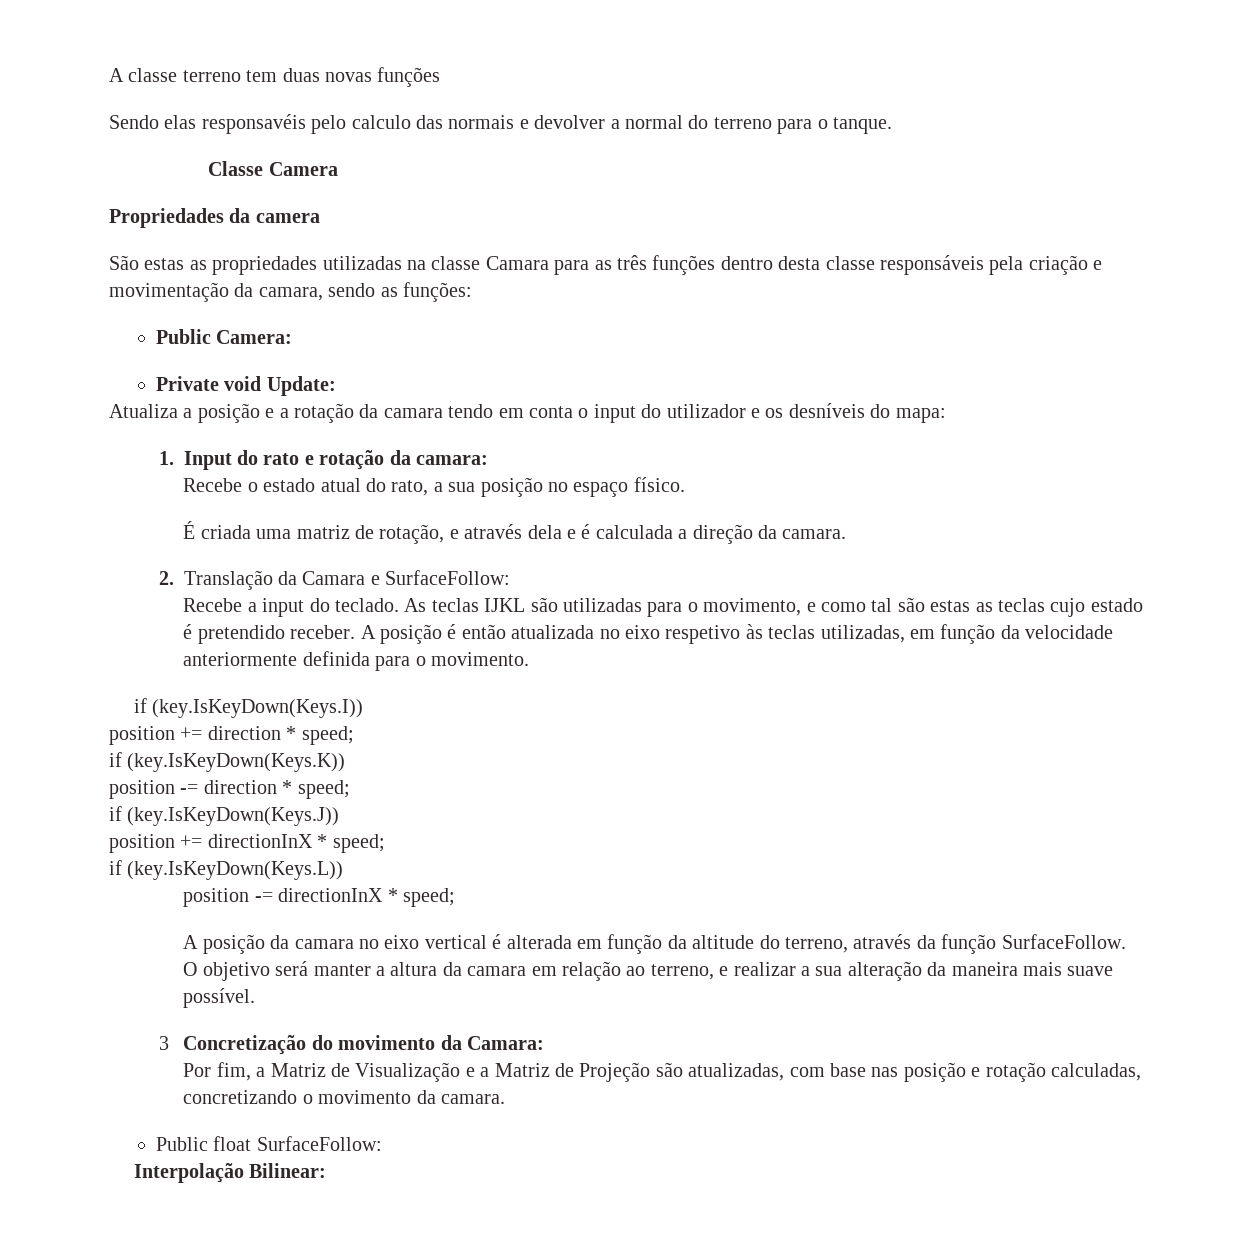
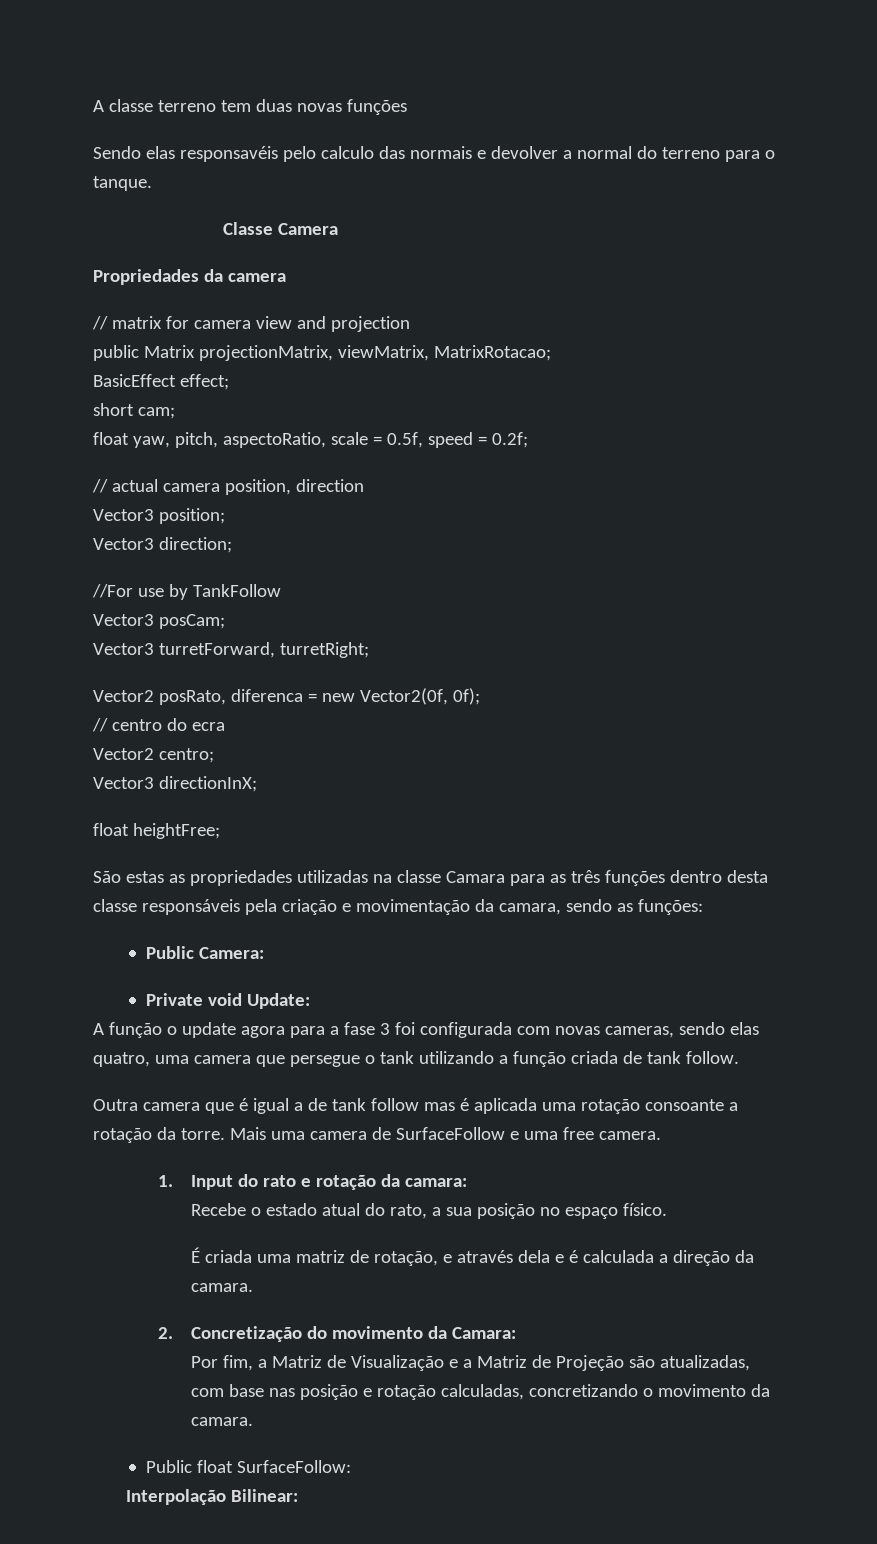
+ // matrix for camera view and projection
+ public Matrix projectionMatrix, viewMatrix, MatrixRotacao;
+ BasicEffect effect;
+ short cam;
+ float yaw, pitch, aspectoRatio, scale = 0.5f, speed = 0.2f;
+ // actual camera position, direction
+ Vector3 position;
+ Vector3 direction;
+ //For use by TankFollow
+ Vector3 posCam;
+ Vector3 turretForward, turretRight;
+ Vector2 posRato, diferenca = new Vector2(0f, 0f);
+ // centro do ecra
+ Vector2 centro;
+ Vector3 directionInX;
+ float heightFree;
- Atualiza a posição e a rotação da camara tendo em conta o input do utilizador e os desníveis do mapa:
+ A função o update agora para a fase 3 foi configurada com novas cameras, sendo elas quatro, uma camera que persegue o tank utilizando a função criada de tank follow.
+ Outra camera que é igual a de tank follow mas é aplicada uma rotação consoante a rotação da torre. Mais uma camera de SurfaceFollow e uma free camera.
- 2. Translação da Camara e SurfaceFollow:
- Recebe a input do teclado. As teclas IJKL são utilizadas para o movimento, e como tal são estas as teclas cujo estado é pretendido receber. A posição é então atualizada no eixo respetivo às teclas utilizadas, em função da velocidade anteriormente definida para o movimento.
- if (key.IsKeyDown(Keys.I))
- position += direction * speed;
- if (key.IsKeyDown(Keys.K))
- position -= direction * speed;
- if (key.IsKeyDown(Keys.J))
- position += directionInX * speed;
- if (key.IsKeyDown(Keys.L))
- position -= directionInX * speed;
- A posição da camara no eixo vertical é alterada em função da altitude do terreno, através da função SurfaceFollow. O objetivo será manter a altura da camara em relação ao terreno, e realizar a sua alteração da maneira mais suave possível.
- 3 Concretização do movimento da Camara:
+ 2. Concretização do movimento da Camara:

